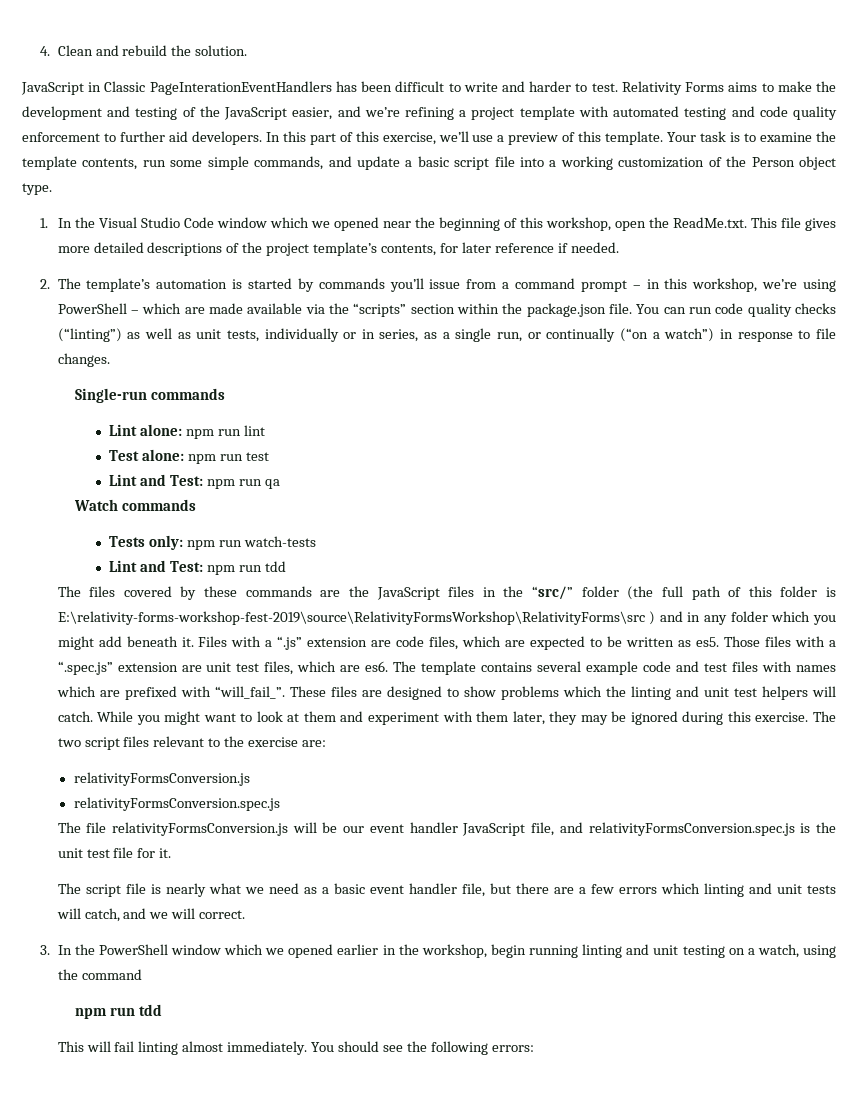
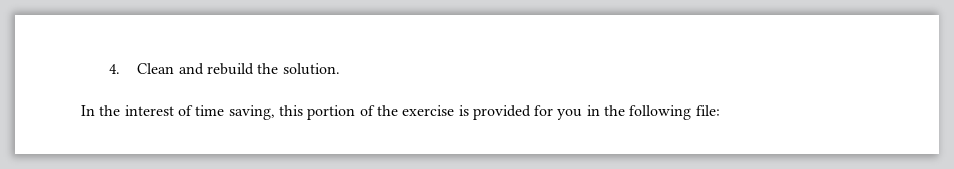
- JavaScript in Classic PageInterationEventHandlers has been difficult to write and harder to test. Relativity Forms aims to make the development and testing of the JavaScript easier, and we’re refining a project template with automated testing and code quality enforcement to further aid developers. In this part of this exercise, we’ll use a preview of this template. Your task is to examine the template contents, run some simple commands, and update a basic script file into a working customization of the Person object type.
- 1. In the Visual Studio Code window which we opened near the beginning of this workshop, open the ReadMe.txt. This file gives more detailed descriptions of the project template’s contents, for later reference if needed.
- 2. The template’s automation is started by commands you’ll issue from a command prompt – in this workshop, we’re using PowerShell – which are made available via the “scripts” section within the package.json file. You can run code quality checks (“linting”) as well as unit tests, individually or in series, as a single run, or continually (“on a watch”) in response to file changes.
- Single-run commands
- Lint alone: npm run lint
- Test alone: npm run test
- Lint and Test: npm run qa
- Watch commands
- Tests only: npm run watch-tests
- Lint and Test: npm run tdd
- The files covered by these commands are the JavaScript files in the “src/” folder (the full path of this folder is E:\relativity-forms-workshop-fest-2019\source\RelativityFormsWorkshop\RelativityForms\src ) and in any folder which you might add beneath it. Files with a “.js” extension are code files, which are expected to be written as es5. Those files with a “.spec.js” extension are unit test files, which are es6. The template contains several example code and test files with names which are prefixed with “will_fail_”. These files are designed to show problems which the linting and unit test helpers will catch. While you might want to look at them and experiment with them later, they may be ignored during this exercise. The two script files relevant to the exercise are:
- relativityFormsConversion.js
- relativityFormsConversion.spec.js
- The file relativityFormsConversion.js will be our event handler JavaScript file, and relativityFormsConversion.spec.js is the unit test file for it.
- The script file is nearly what we need as a basic event handler file, but there are a few errors which linting and unit tests will catch, and we will correct.
- 3. In the PowerShell window which we opened earlier in the workshop, begin running linting and unit testing on a watch, using the command
- npm run tdd
- This will fail linting almost immediately. You should see the following errors:
+ In the interest of time saving, this portion of the exercise is provided for you in the following file:

